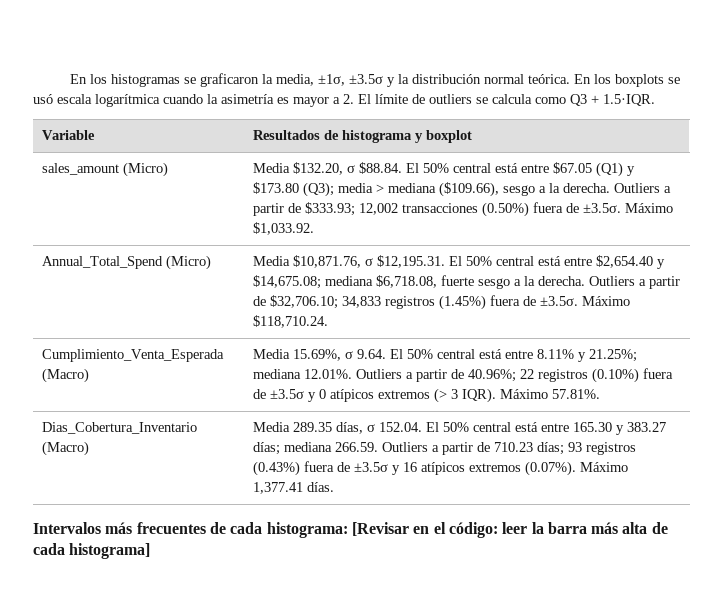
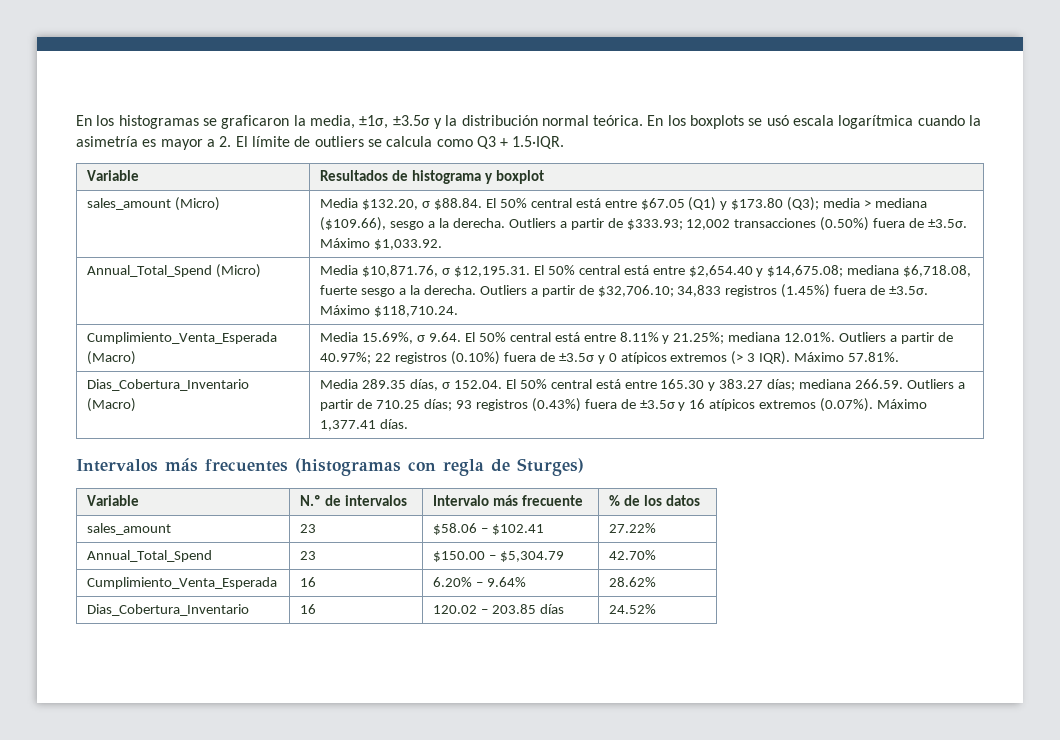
- Cumplimiento_Venta_Esperada (Macro) | Media 15.69%, σ 9.64. El 50% central está entre 8.11% y 21.25%; mediana 12.01%. Outliers a partir de 40.96%; 22 registros (0.10%) fuera de ±3.5σ y 0 atípicos extremos (> 3 IQR). Máximo 57.81%.
+ Cumplimiento_Venta_Esperada (Macro) | Media 15.69%, σ 9.64. El 50% central está entre 8.11% y 21.25%; mediana 12.01%. Outliers a partir de 40.97%; 22 registros (0.10%) fuera de ±3.5σ y 0 atípicos extremos (> 3 IQR). Máximo 57.81%.
- Dias_Cobertura_Inventario (Macro) | Media 289.35 días, σ 152.04. El 50% central está entre 165.30 y 383.27 días; mediana 266.59. Outliers a partir de 710.23 días; 93 registros (0.43%) fuera de ±3.5σ y 16 atípicos extremos (0.07%). Máximo 1,377.41 días.
+ Dias_Cobertura_Inventario (Macro) | Media 289.35 días, σ 152.04. El 50% central está entre 165.30 y 383.27 días; mediana 266.59. Outliers a partir de 710.25 días; 93 registros (0.43%) fuera de ±3.5σ y 16 atípicos extremos (0.07%). Máximo 1,377.41 días.
- Intervalos más frecuentes de cada histograma: [Revisar en el código: leer la barra más alta de cada histograma]
+ Intervalos más frecuentes (histogramas con regla de Sturges)
+ Variable | N.º de intervalos | Intervalo más frecuente | % de los datos
+ sales_amount | 23 | $58.06 – $102.41 | 27.22%
+ Annual_Total_Spend | 23 | $150.00 – $5,304.79 | 42.70%
+ Cumplimiento_Venta_Esperada | 16 | 6.20% – 9.64% | 28.62%
+ Dias_Cobertura_Inventario | 16 | 120.02 – 203.85 días | 24.52%

